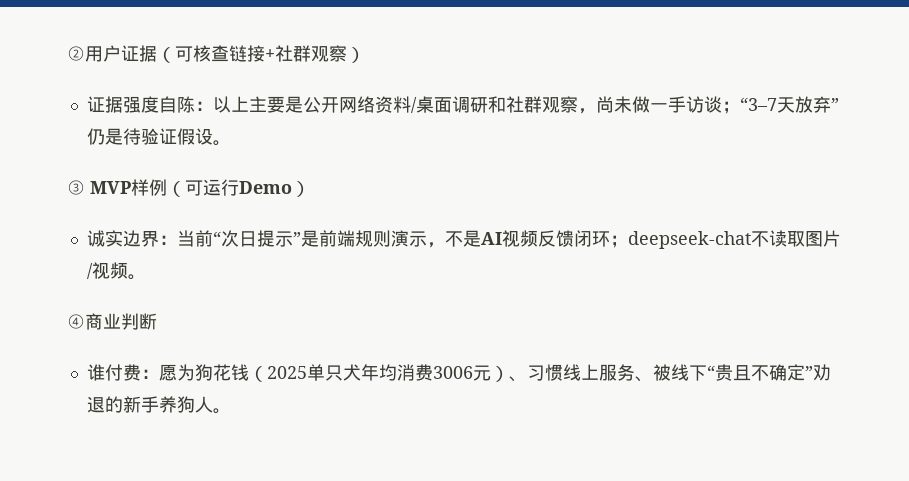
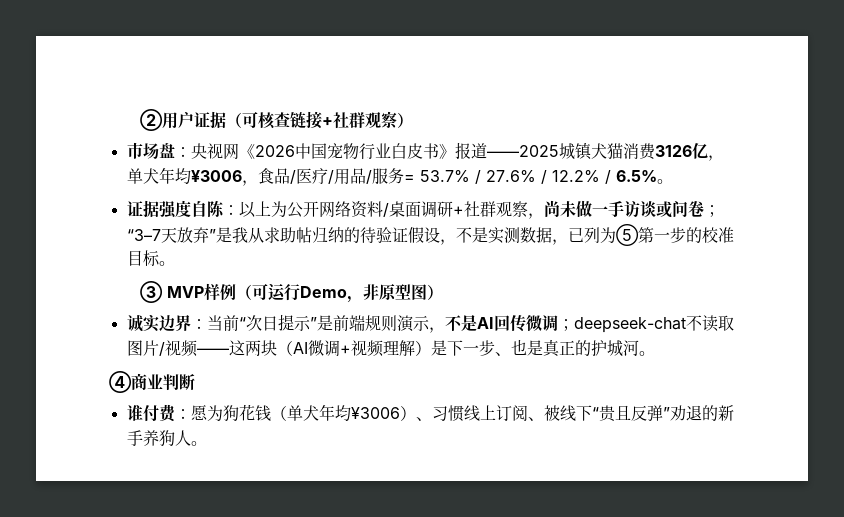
+ 市场盘：央视网《2026中国宠物行业白皮书》报道——2025城镇犬猫消费3126亿，单犬年均¥3006，食品/医疗/用品/服务= 53.7% / 27.6% / 12.2% / 6.5%。
- 证据强度自陈：以上主要是公开网络资料/桌面调研和社群观察，尚未做一手访谈；“3–7天放弃”仍是待验证假设。
+ 证据强度自陈：以上为公开网络资料/桌面调研+社群观察，尚未做一手访谈或问卷；“3–7天放弃”是我从求助帖归纳的待验证假设，不是实测数据，已列为⑤第一步的校准目标。
- ③ MVP样例（可运行Demo）
+ ③ MVP样例（可运行Demo，非原型图）
- 诚实边界：当前“次日提示”是前端规则演示，不是AI视频反馈闭环；deepseek-chat不读取图片/视频。
+ 诚实边界：当前“次日提示”是前端规则演示，不是AI回传微调；deepseek-chat不读取图片/视频——这两块（AI微调+视频理解）是下一步、也是真正的护城河。
- 谁付费：愿为狗花钱（2025单只犬年均消费3006元）、习惯线上服务、被线下“贵且不确定”劝退的新手养狗人。
+ 谁付费：愿为狗花钱（单犬年均¥3006）、习惯线上订阅、被线下“贵且反弹”劝退的新手养狗人。

